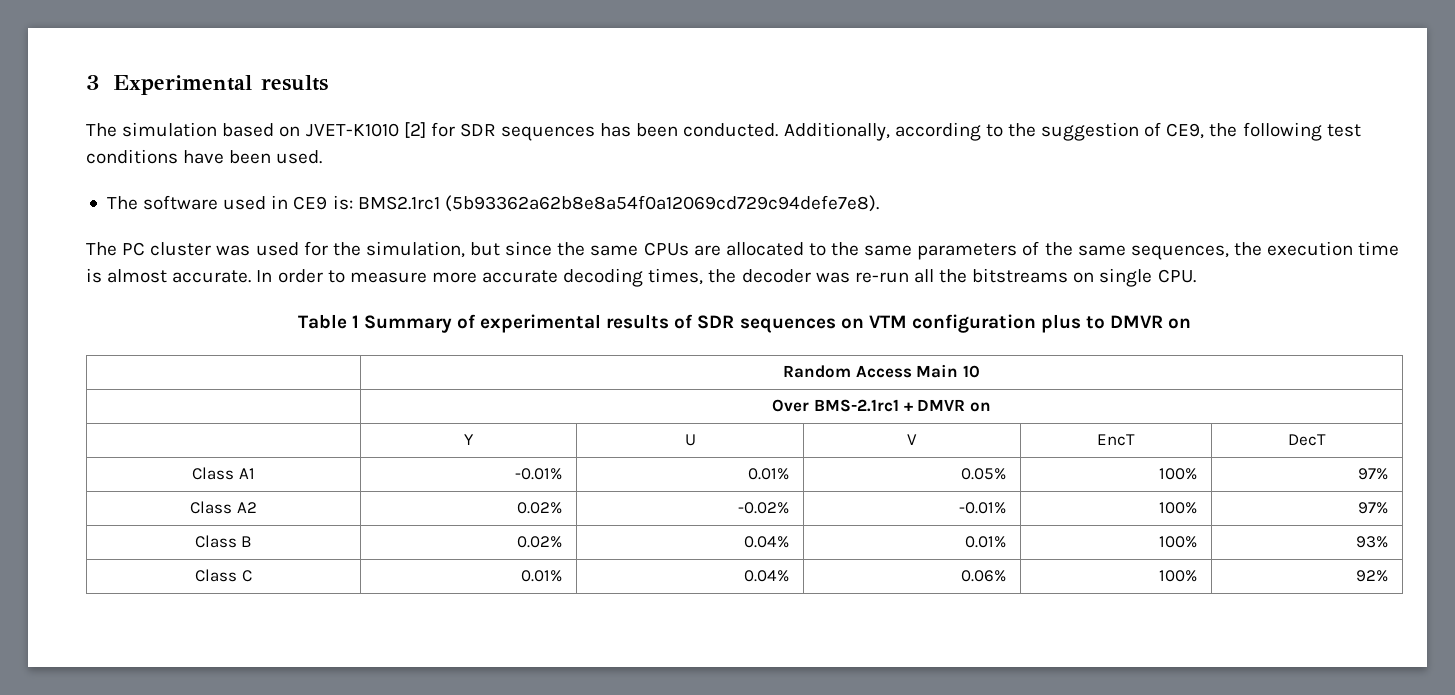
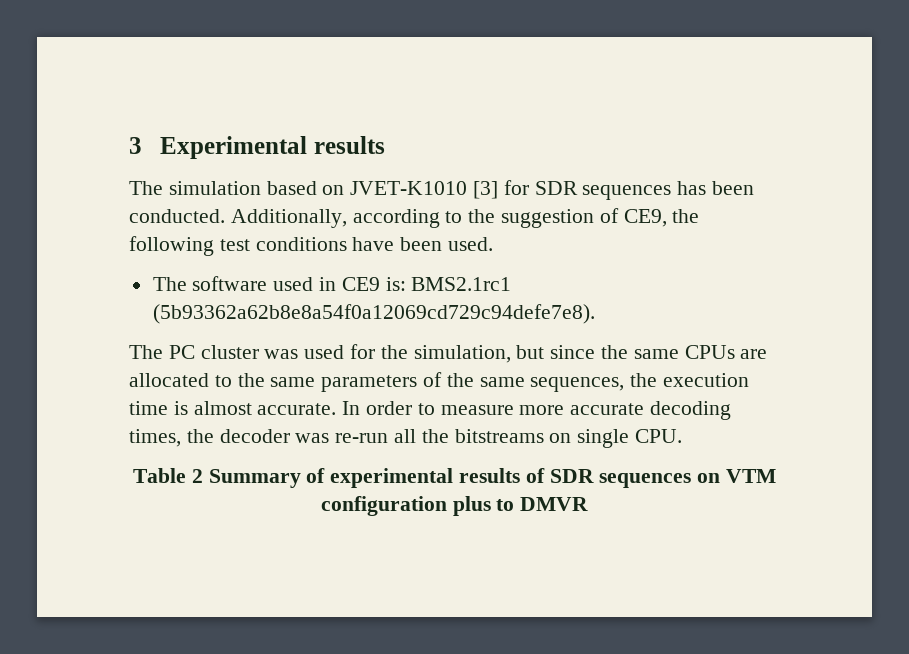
- The simulation based on JVET-K1010 [2] for SDR sequences has been conducted.
+ The simulation based on JVET-K1010 [3] for SDR sequences has been conducted.
- Table 1 Summary of experimental results of SDR sequences on VTM configuration plus to DMVR on
- | Random Access Main 10
- | Over BMS-2.1rc1 + DMVR on
- | Y | U | V | EncT | DecT
- Class A1 | -0.01% | 0.01% | 0.05% | 100% | 97%
- Class A2 | 0.02% | -0.02% | -0.01% | 100% | 97%
- Class B | 0.02% | 0.04% | 0.01% | 100% | 93%
- Class C | 0.01% | 0.04% | 0.06% | 100% | 92%
+ Table 2 Summary of experimental results of SDR sequences on VTM configuration plus to DMVR

